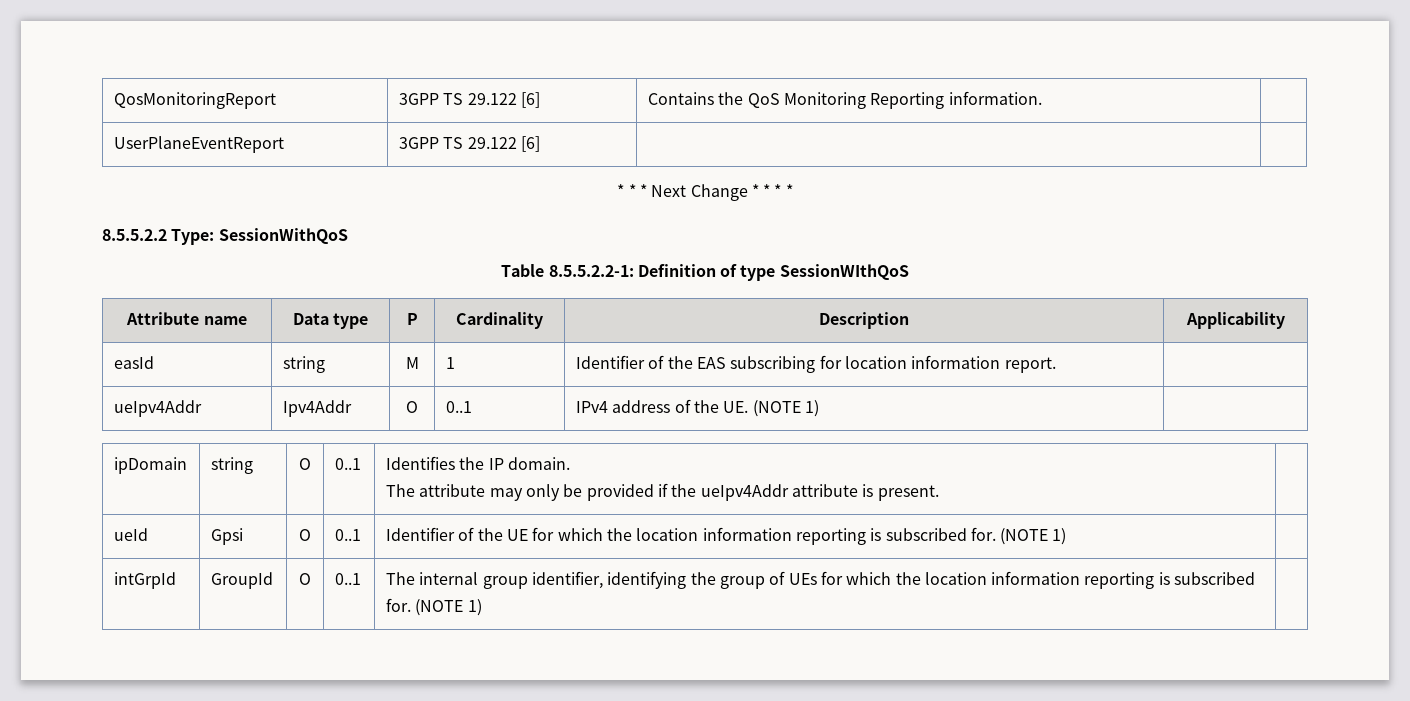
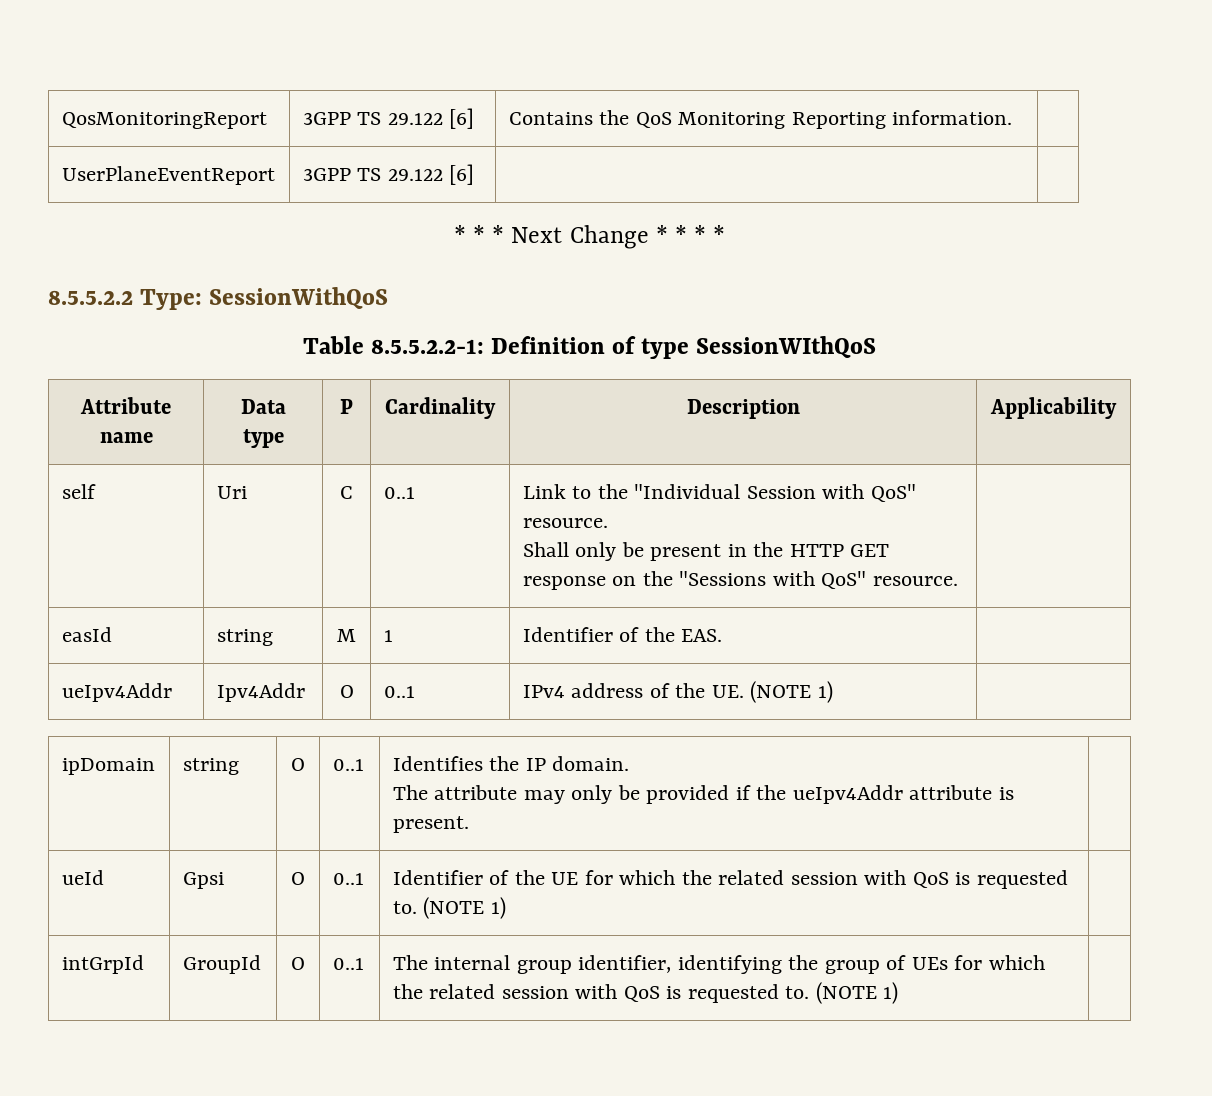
+ self | Uri | C | 0..1 | Link to the "Individual Session with QoS" resource.
+ Shall only be present in the HTTP GET response on the "Sessions with QoS" resource. |
- easId | string | M | 1 | Identifier of the EAS subscribing for location information report. |
+ easId | string | M | 1 | Identifier of the EAS. |
- ueId | Gpsi | O | 0..1 | Identifier of the UE for which the location information reporting is subscribed for. (NOTE 1) |
+ ueId | Gpsi | O | 0..1 | Identifier of the UE for which the related session with QoS is requested to. (NOTE 1) |
- intGrpId | GroupId | O | 0..1 | The internal group identifier, identifying the group of UEs for which the location information reporting is subscribed for. (NOTE 1) |
+ intGrpId | GroupId | O | 0..1 | The internal group identifier, identifying the group of UEs for which the related session with QoS is requested to. (NOTE 1) |

